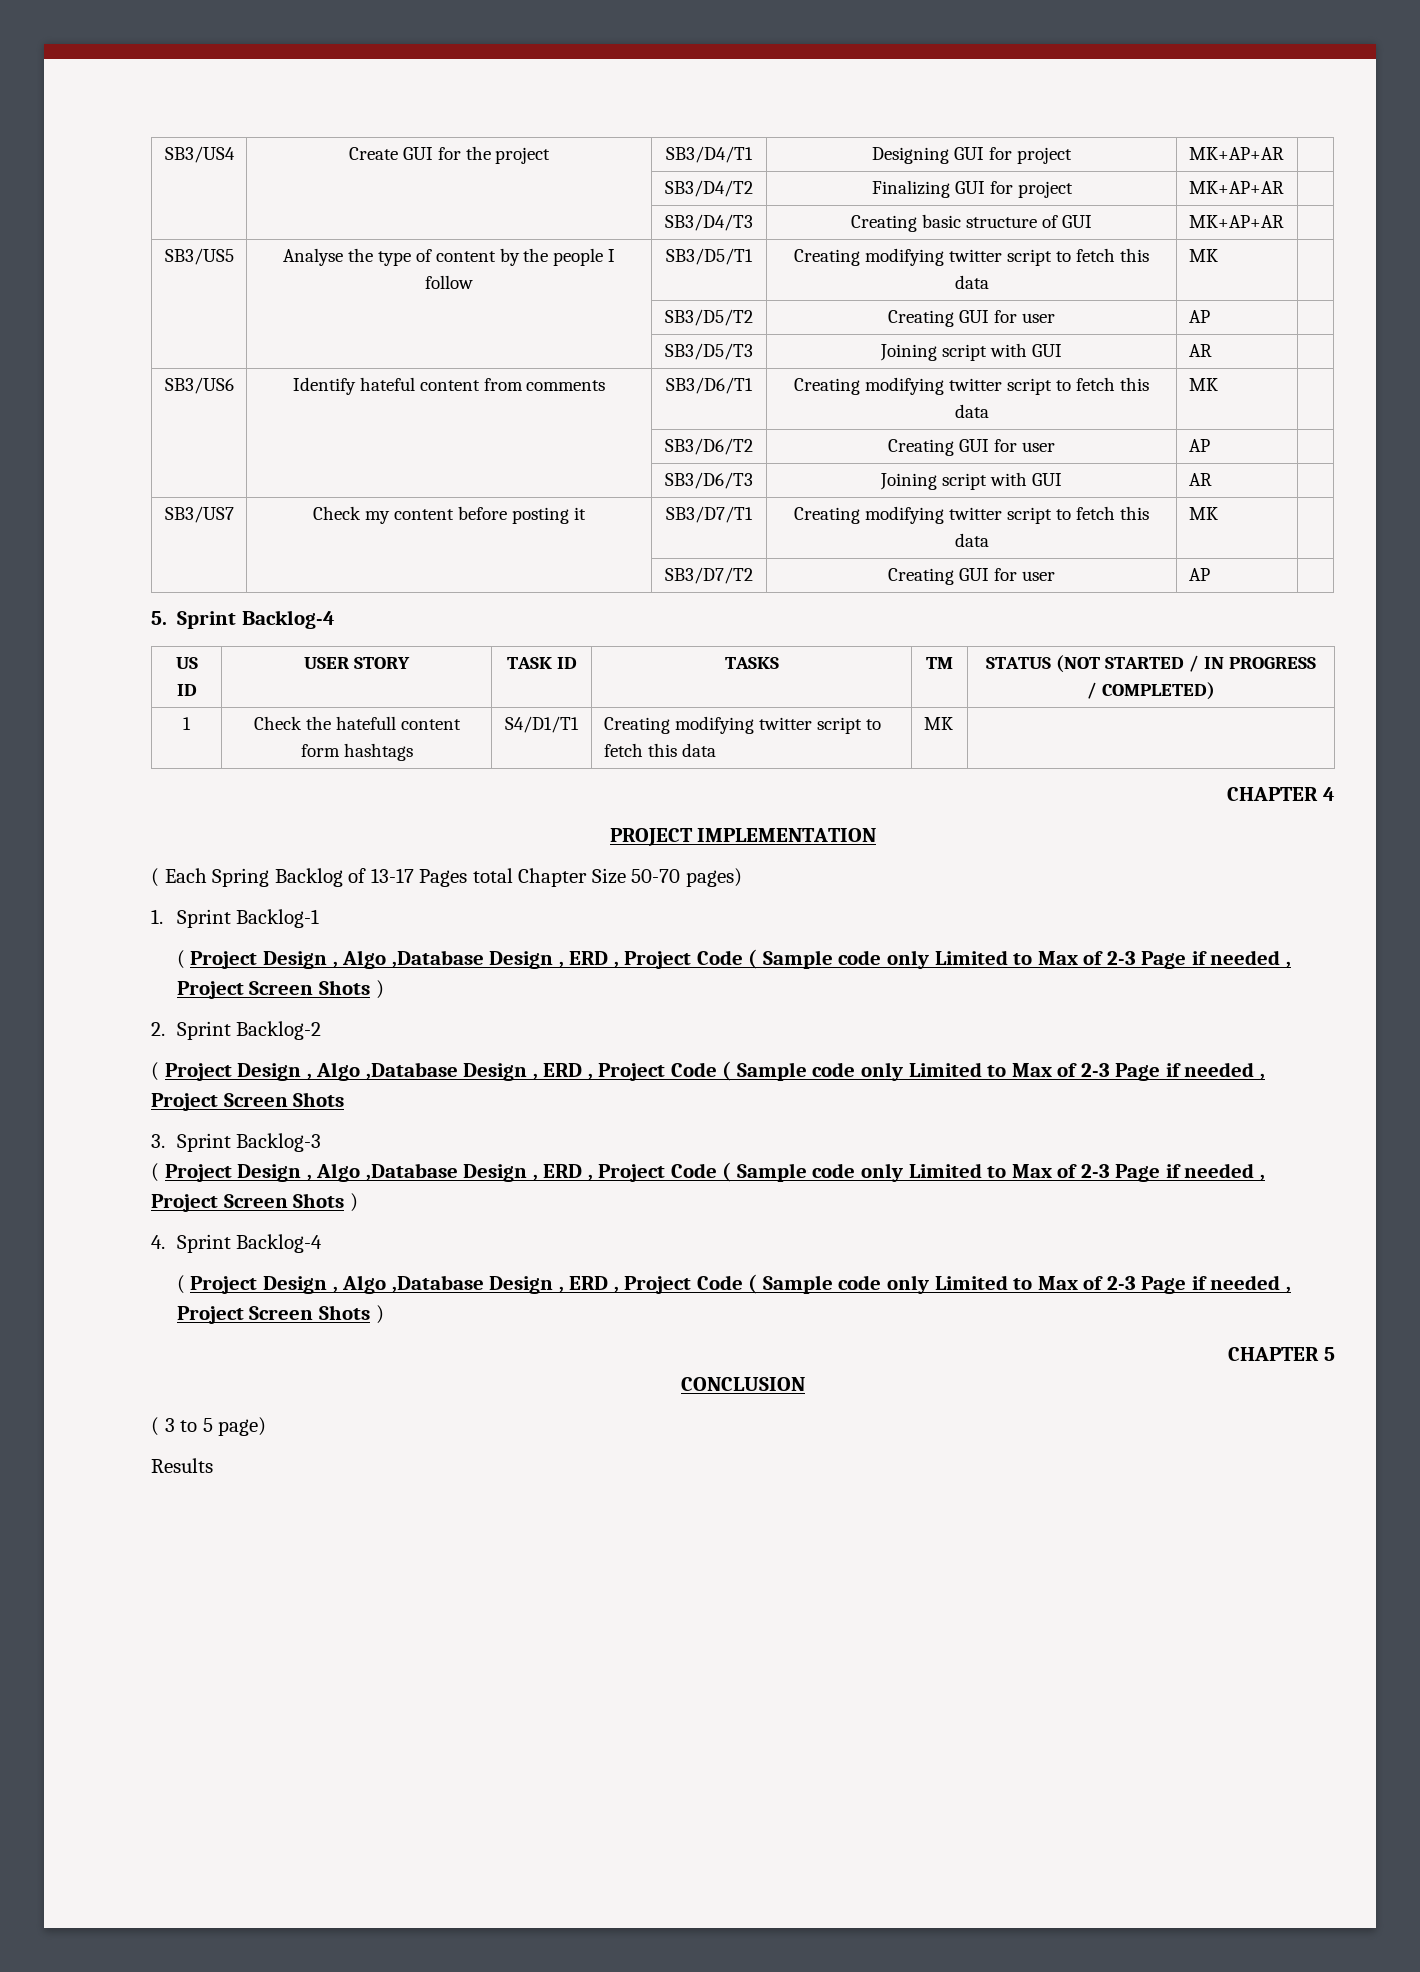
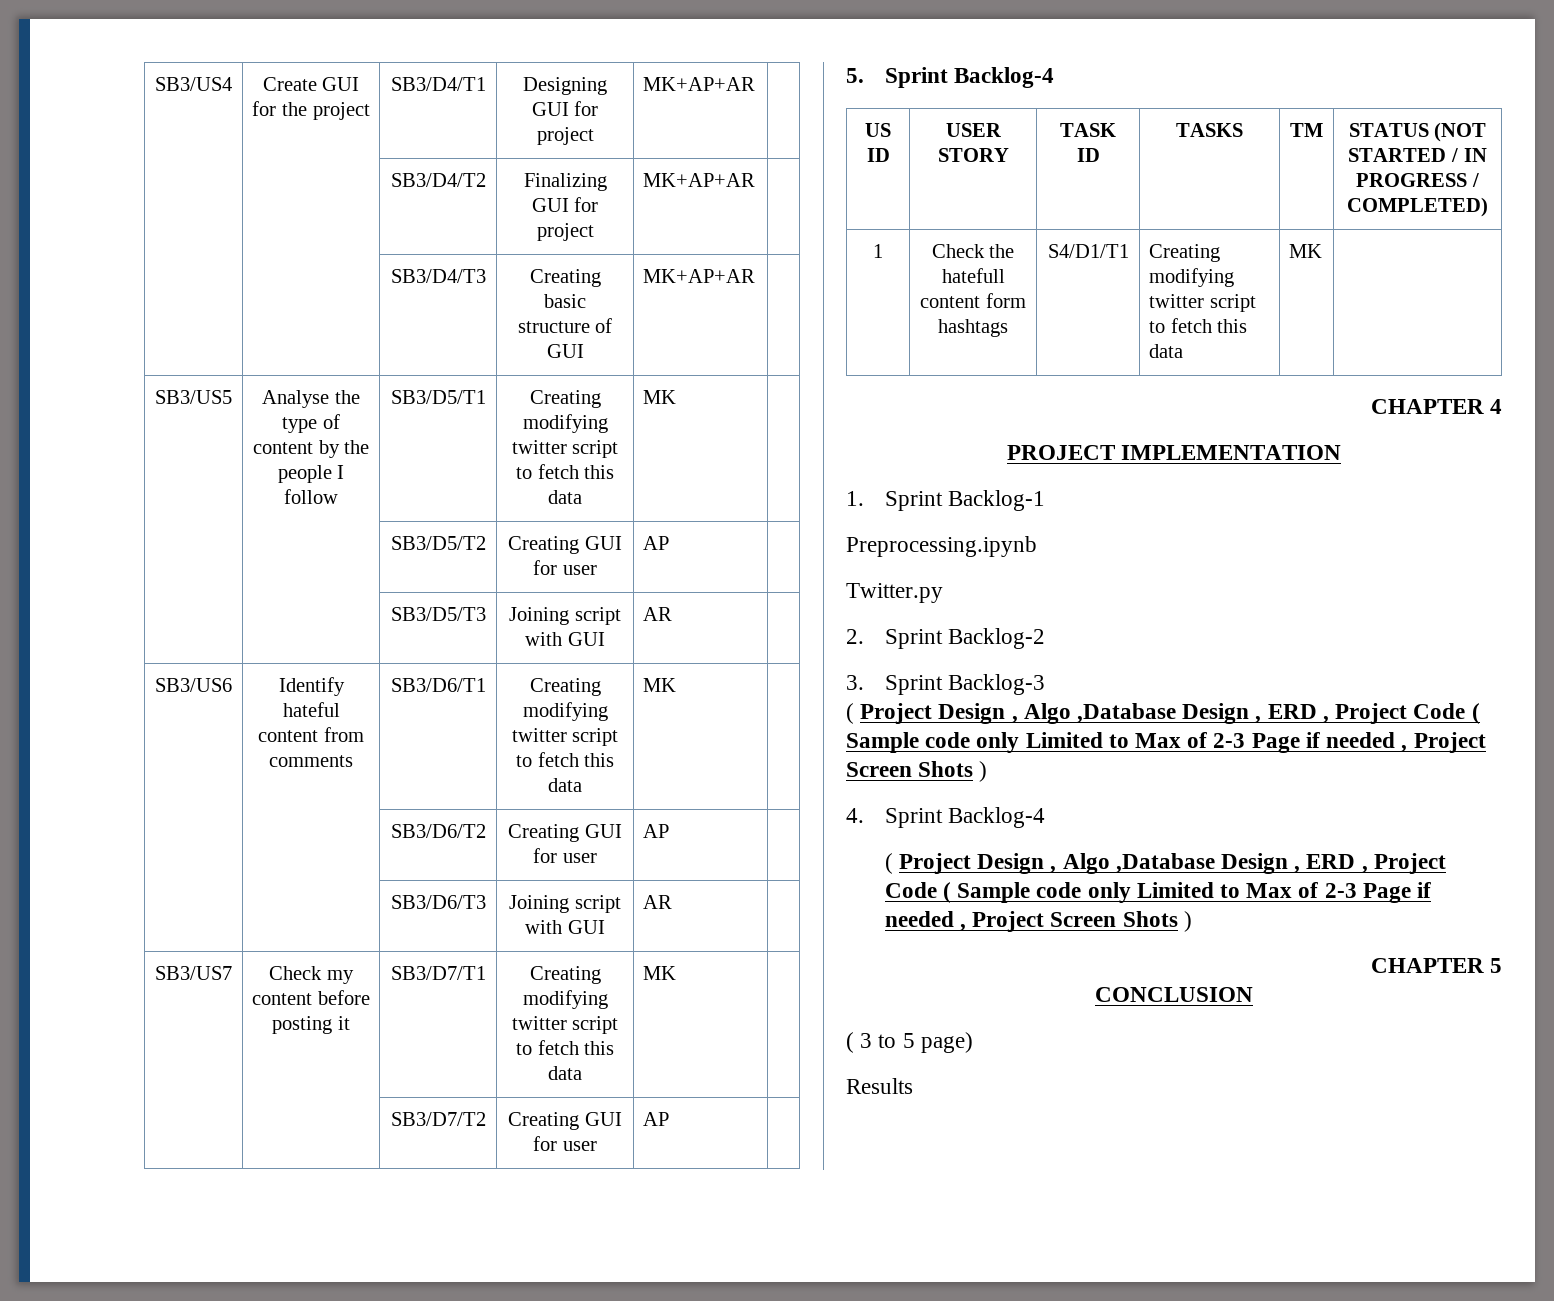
- ( Each Spring Backlog of 13-17 Pages total Chapter Size 50-70 pages)
  1. Sprint Backlog-1
- ( Project Design , Algo ,Database Design , ERD , Project Code ( Sample code only Limited to Max of 2-3 Page if needed , Project Screen Shots )
+ Preprocessing.ipynb
+ Twitter.py
  2. Sprint Backlog-2
- ( Project Design , Algo ,Database Design , ERD , Project Code ( Sample code only Limited to Max of 2-3 Page if needed , Project Screen Shots

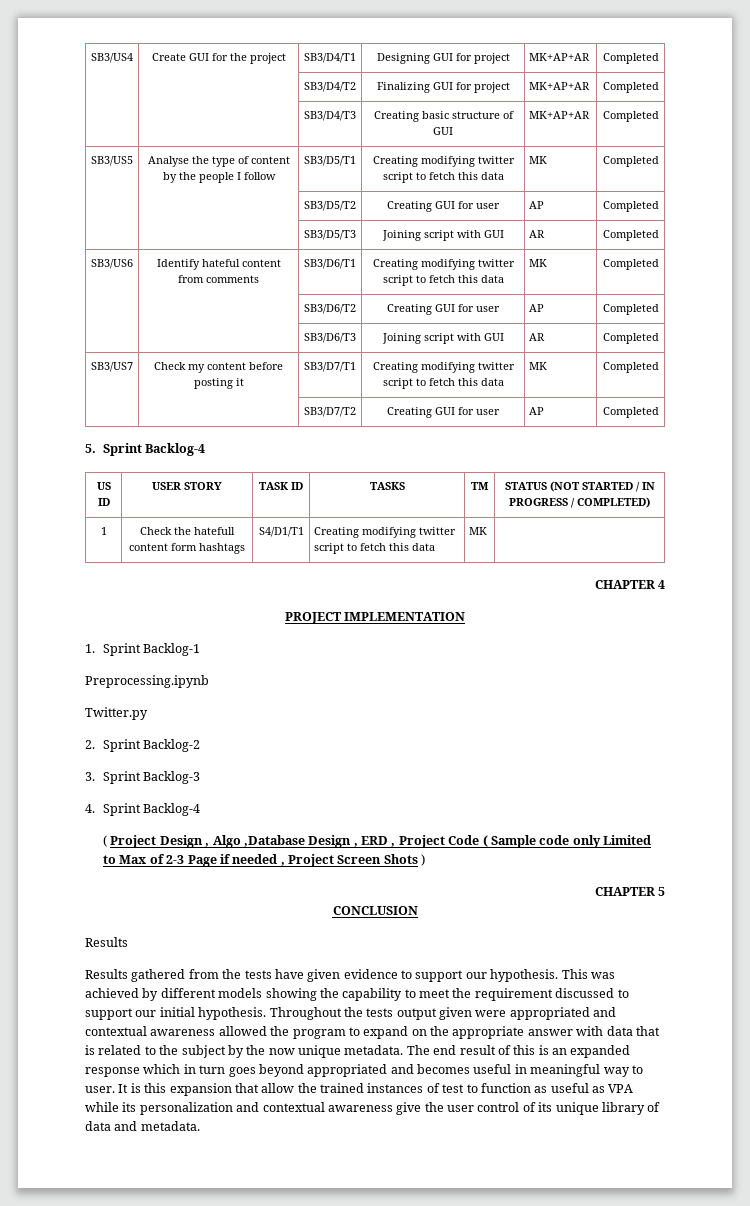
- SB3/US4 | Create GUI for the project | SB3/D4/T1 | Designing GUI for project | MK+AP+AR |
+ SB3/US4 | Create GUI for the project | SB3/D4/T1 | Designing GUI for project | MK+AP+AR | Completed
- | | SB3/D4/T2 | Finalizing GUI for project | MK+AP+AR |
+ | | SB3/D4/T2 | Finalizing GUI for project | MK+AP+AR | Completed
- | | SB3/D4/T3 | Creating basic structure of GUI | MK+AP+AR |
+ | | SB3/D4/T3 | Creating basic structure of GUI | MK+AP+AR | Completed
- SB3/US5 | Analyse the type of content by the people I follow | SB3/D5/T1 | Creating modifying twitter script to fetch this data | MK |
+ SB3/US5 | Analyse the type of content by the people I follow | SB3/D5/T1 | Creating modifying twitter script to fetch this data | MK | Completed
- | | SB3/D5/T2 | Creating GUI for user | AP |
+ | | SB3/D5/T2 | Creating GUI for user | AP | Completed
- | | SB3/D5/T3 | Joining script with GUI | AR |
+ | | SB3/D5/T3 | Joining script with GUI | AR | Completed
- SB3/US6 | Identify hateful content from comments | SB3/D6/T1 | Creating modifying twitter script to fetch this data | MK |
+ SB3/US6 | Identify hateful content from comments | SB3/D6/T1 | Creating modifying twitter script to fetch this data | MK | Completed
- | | SB3/D6/T2 | Creating GUI for user | AP |
+ | | SB3/D6/T2 | Creating GUI for user | AP | Completed
- | | SB3/D6/T3 | Joining script with GUI | AR |
+ | | SB3/D6/T3 | Joining script with GUI | AR | Completed
- SB3/US7 | Check my content before posting it | SB3/D7/T1 | Creating modifying twitter script to fetch this data | MK |
+ SB3/US7 | Check my content before posting it | SB3/D7/T1 | Creating modifying twitter script to fetch this data | MK | Completed
- | | SB3/D7/T2 | Creating GUI for user | AP |
+ | | SB3/D7/T2 | Creating GUI for user | AP | Completed
  3. Sprint Backlog-3
- ( Project Design , Algo ,Database Design , ERD , Project Code ( Sample code only Limited to Max of 2-3 Page if needed , Project Screen Shots )
  CONCLUSION
- ( 3 to 5 page)
  Results
+ Results gathered from the tests have given evidence to support our hypothesis. This was achieved by different models showing the capability to meet the requirement discussed to support our initial hypothesis. Throughout the tests output given were appropriated and contextual awareness allowed the program to expand on the appropriate answer with data that is related to the subject by the now unique metadata. The end result of this is an expanded response which in turn goes beyond appropriated and becomes useful in meaningful way to user. It is this expansion that allow the trained instances of test to function as useful as VPA while its personalization and contextual awareness give the user control of its unique library of data and metadata.

